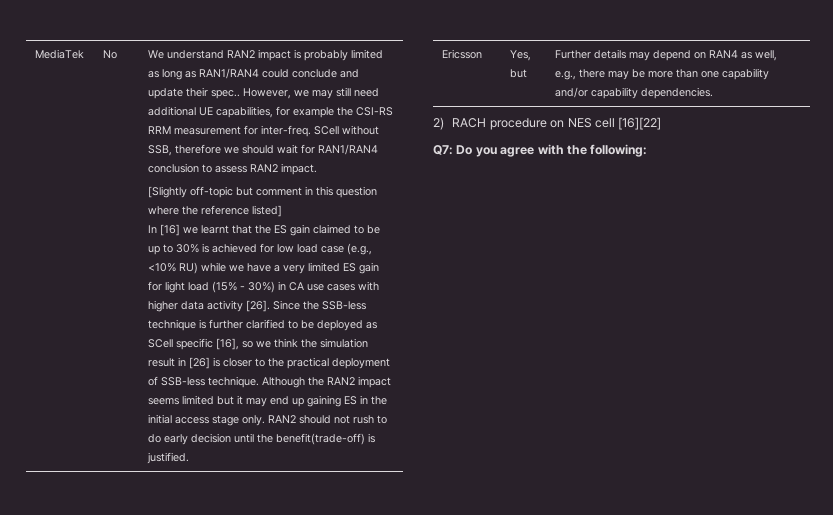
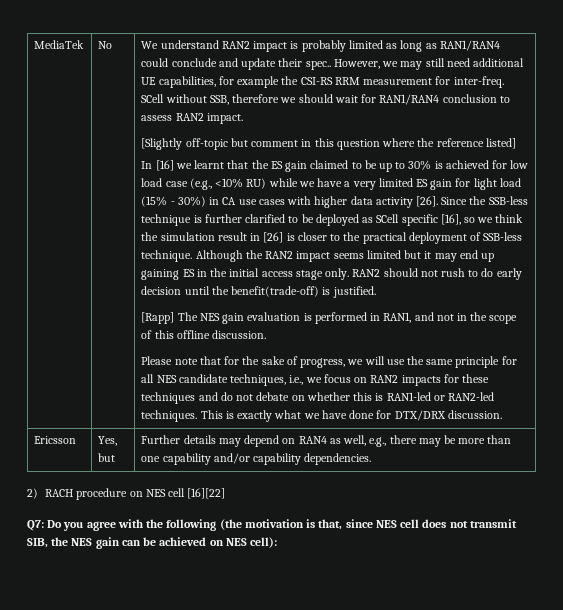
+ [Rapp] The NES gain evaluation is performed in RAN1, and not in the scope of this offline discussion.
+ Please note that for the sake of progress, we will use the same principle for all NES candidate techniques, i.e., we focus on RAN2 impacts for these techniques and do not debate on whether this is RAN1-led or RAN2-led techniques. This is exactly what we have done for DTX/DRX discussion.
- Q7: Do you agree with the following:
+ Q7: Do you agree with the following (the motivation is that, since NES cell does not transmit SIB, the NES gain can be achieved on NES cell):

